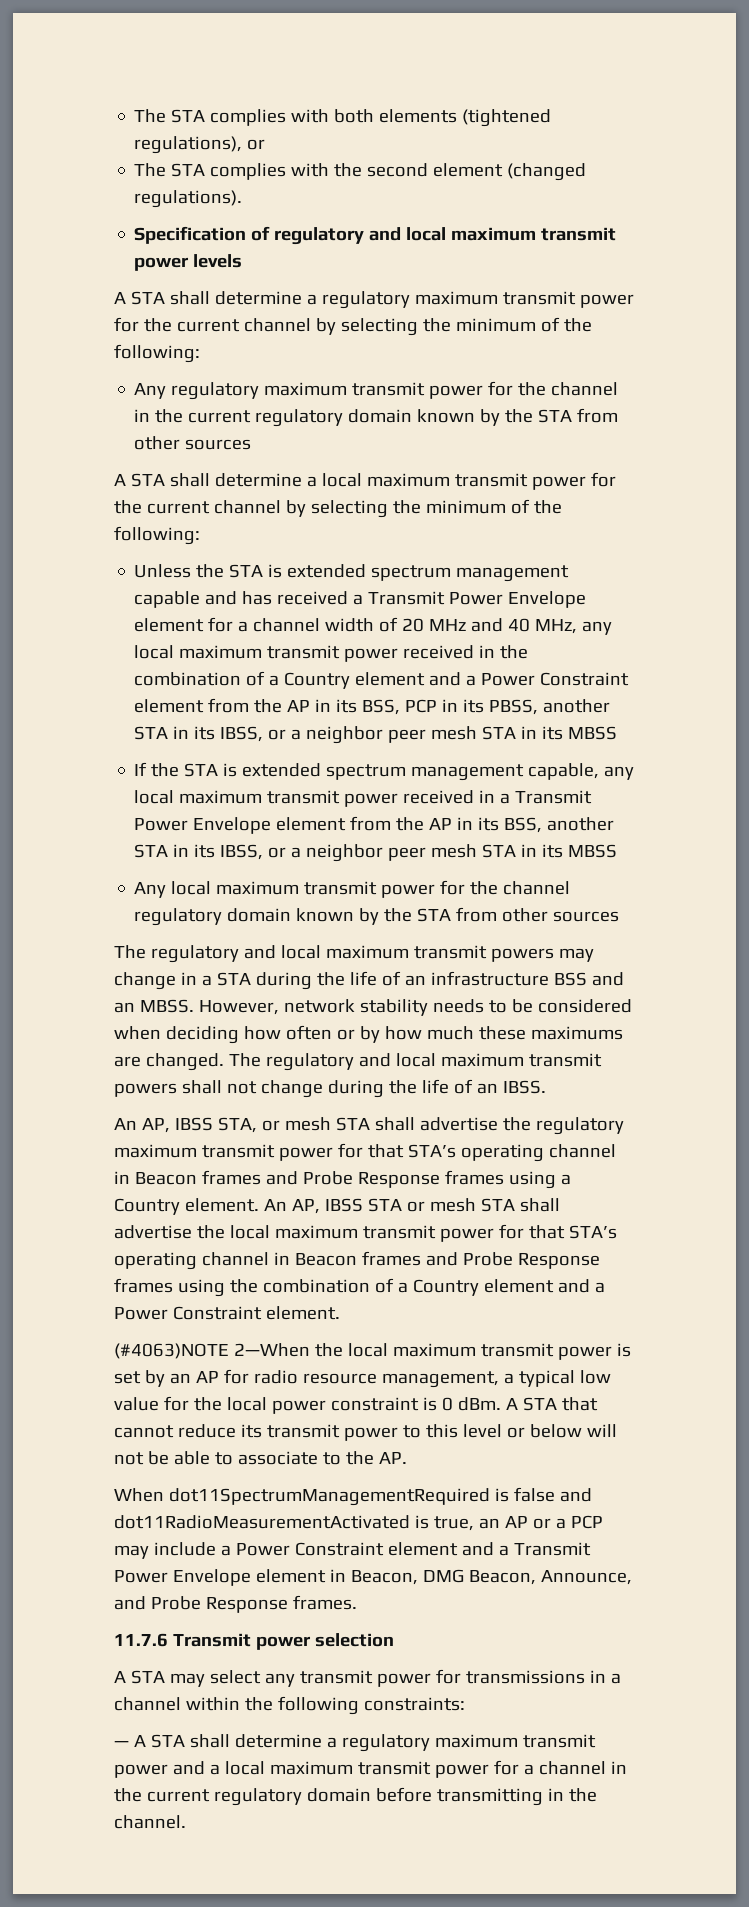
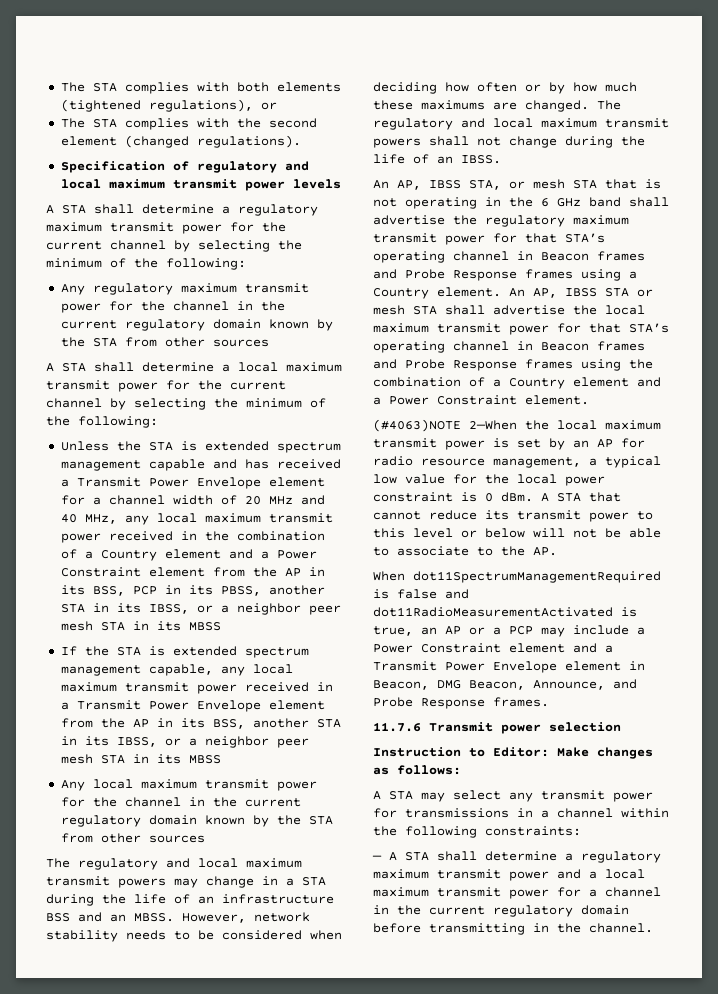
- Any local maximum transmit power for the channel regulatory domain known by the STA from other sources
+ Any local maximum transmit power for the channel in the current regulatory domain known by the STA from other sources
- An AP, IBSS STA, or mesh STA shall advertise the regulatory maximum transmit power for that STA’s operating channel in Beacon frames and Probe Response frames using a Country element.
+ An AP, IBSS STA, or mesh STA that is not operating in the 6 GHz band shall advertise the regulatory maximum transmit power for that STA’s operating channel in Beacon frames and Probe Response frames using a Country element.
+ Instruction to Editor: Make changes as follows:

